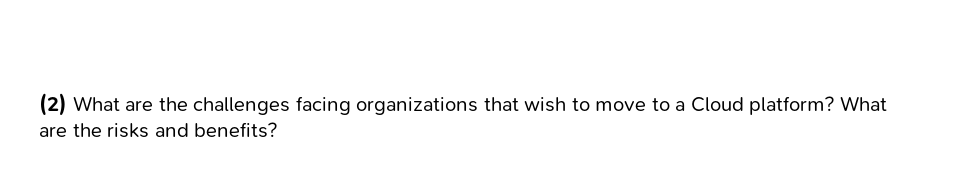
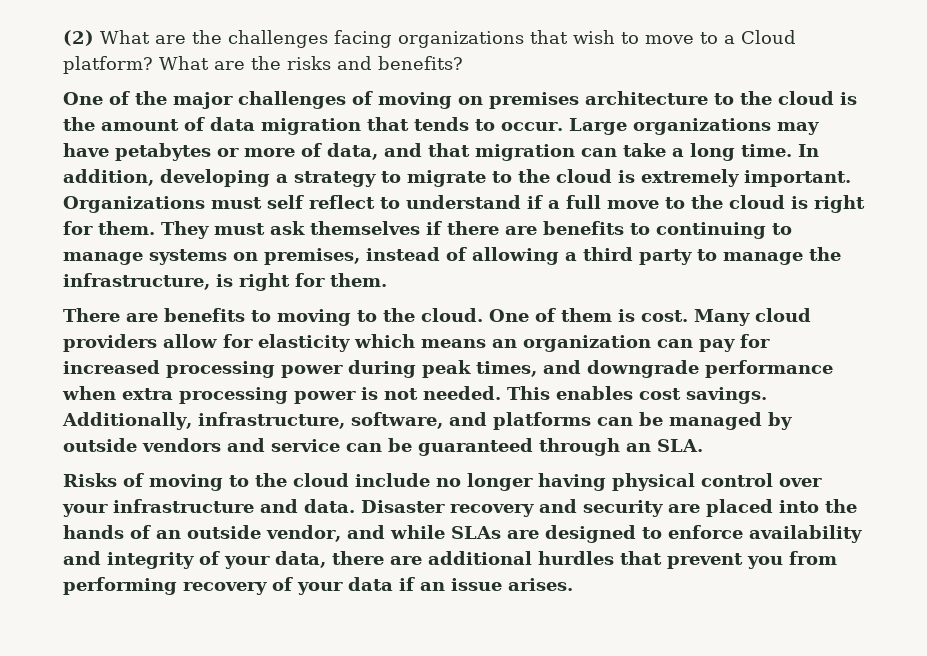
+ One of the major challenges of moving on premises architecture to the cloud is the amount of data migration that tends to occur. Large organizations may have petabytes or more of data, and that migration can take a long time. In addition, developing a strategy to migrate to the cloud is extremely important. Organizations must self reflect to understand if a full move to the cloud is right for them. They must ask themselves if there are benefits to continuing to manage systems on premises, instead of allowing a third party to manage the infrastructure, is right for them.
+ There are benefits to moving to the cloud. One of them is cost. Many cloud providers allow for elasticity which means an organization can pay for increased processing power during peak times, and downgrade performance when extra processing power is not needed. This enables cost savings. Additionally, infrastructure, software, and platforms can be managed by outside vendors and service can be guaranteed through an SLA.
+ Risks of moving to the cloud include no longer having physical control over your infrastructure and data. Disaster recovery and security are placed into the hands of an outside vendor, and while SLAs are designed to enforce availability and integrity of your data, there are additional hurdles that prevent you from performing recovery of your data if an issue arises.

